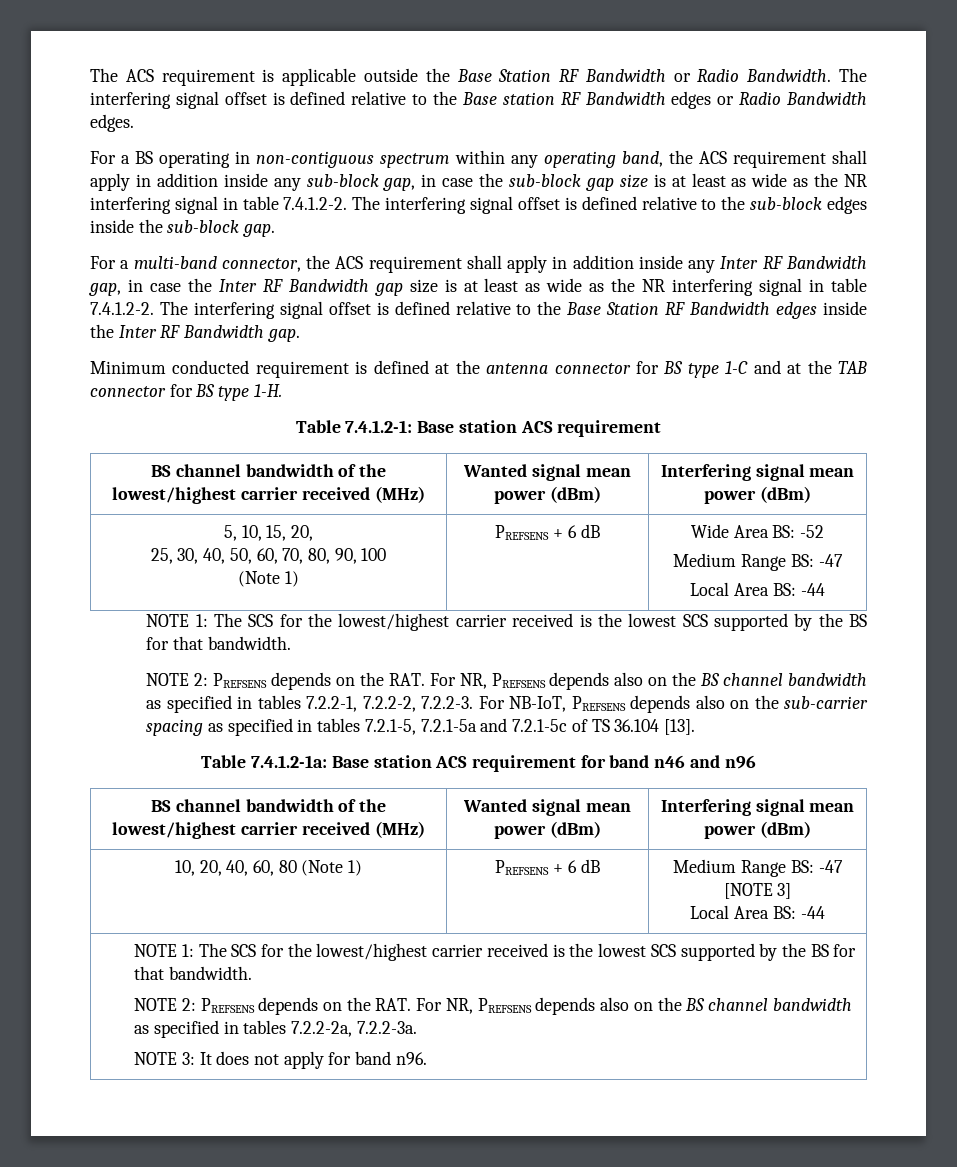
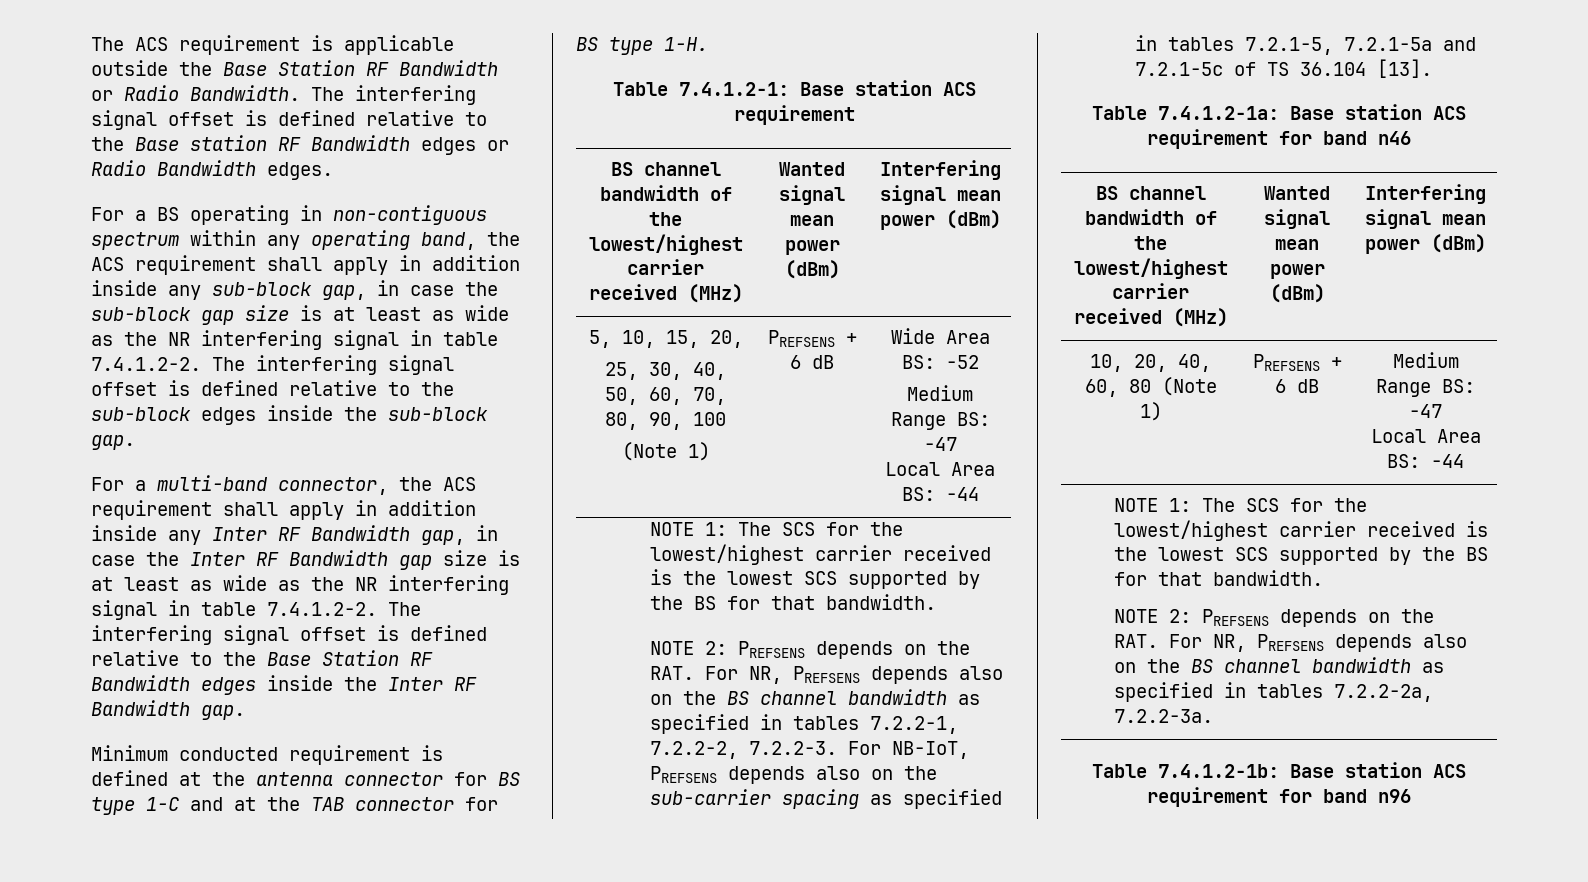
- Table 7.4.1.2-1a: Base station ACS requirement for band n46 and n96
+ Table 7.4.1.2-1a: Base station ACS requirement for band n46
- 10, 20, 40, 60, 80 (Note 1) | PREFSENS + 6 dB | Medium Range BS: -47 [NOTE 3]
+ 10, 20, 40, 60, 80 (Note 1) | PREFSENS + 6 dB | Medium Range BS: -47
- NOTE 3: It does not apply for band n96.
+ Table 7.4.1.2-1b: Base station ACS requirement for band n96

